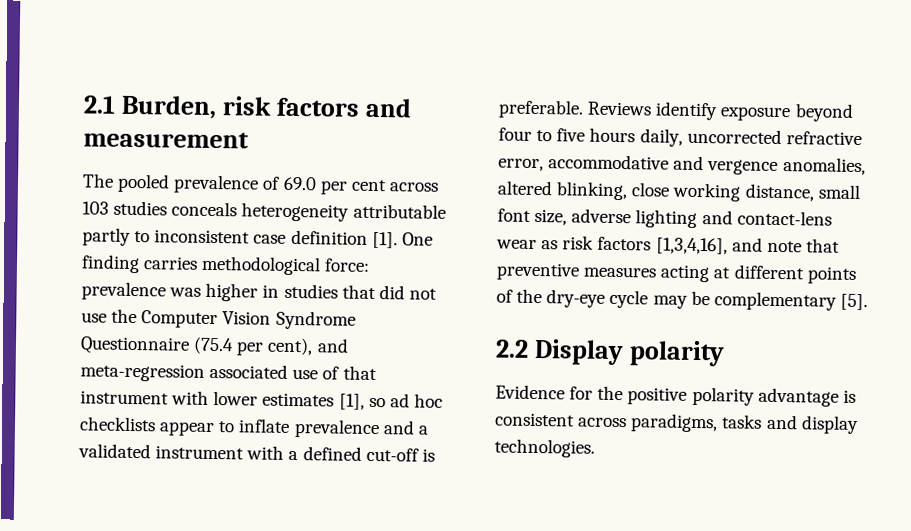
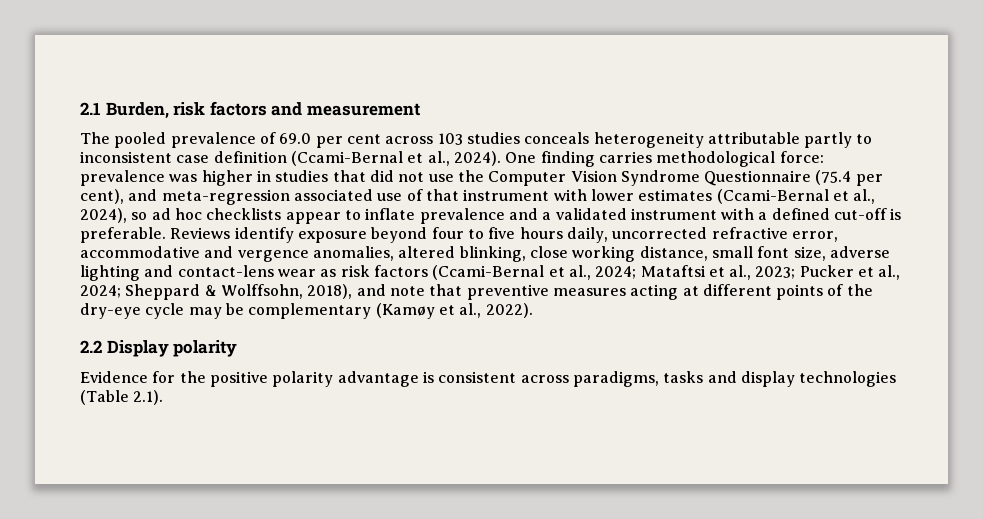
- The pooled prevalence of 69.0 per cent across 103 studies conceals heterogeneity attributable partly to inconsistent case definition [1].
+ The pooled prevalence of 69.0 per cent across 103 studies conceals heterogeneity attributable partly to inconsistent case definition (Ccami-Bernal et al., 2024).
- One finding carries methodological force: prevalence was higher in studies that did not use the Computer Vision Syndrome Questionnaire (75.4 per cent), and meta-regression associated use of that instrument with lower estimates [1], so ad hoc checklists appear to inflate prevalence and a validated instrument with a defined cut-off is preferable.
+ One finding carries methodological force: prevalence was higher in studies that did not use the Computer Vision Syndrome Questionnaire (75.4 per cent), and meta-regression associated use of that instrument with lower estimates (Ccami-Bernal et al., 2024), so ad hoc checklists appear to inflate prevalence and a validated instrument with a defined cut-off is preferable.
- Reviews identify exposure beyond four to five hours daily, uncorrected refractive error, accommodative and vergence anomalies, altered blinking, close working distance, small font size, adverse lighting and contact-lens wear as risk factors [1,3,4,16], and note that preventive measures acting at different points of the dry-eye cycle may be complementary [5].
+ Reviews identify exposure beyond four to five hours daily, uncorrected refractive error, accommodative and vergence anomalies, altered blinking, close working distance, small font size, adverse lighting and contact-lens wear as risk factors (Ccami-Bernal et al., 2024; Mataftsi et al., 2023; Pucker et al., 2024; Sheppard & Wolffsohn, 2018), and note that preventive measures acting at different points of the dry-eye cycle may be complementary (Kamøy et al., 2022).
- Evidence for the positive polarity advantage is consistent across paradigms, tasks and display technologies.
+ Evidence for the positive polarity advantage is consistent across paradigms, tasks and display technologies (Table 2.1).

